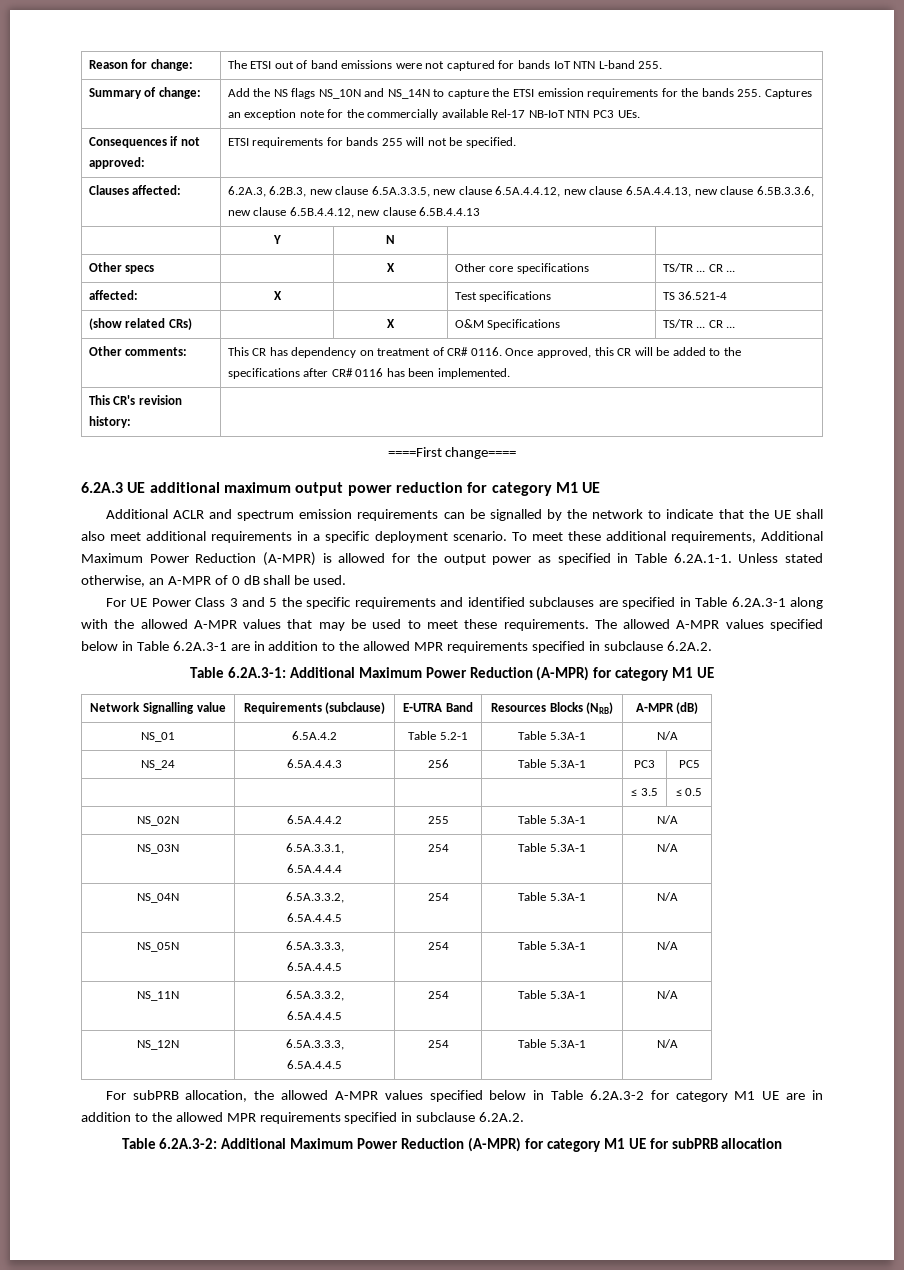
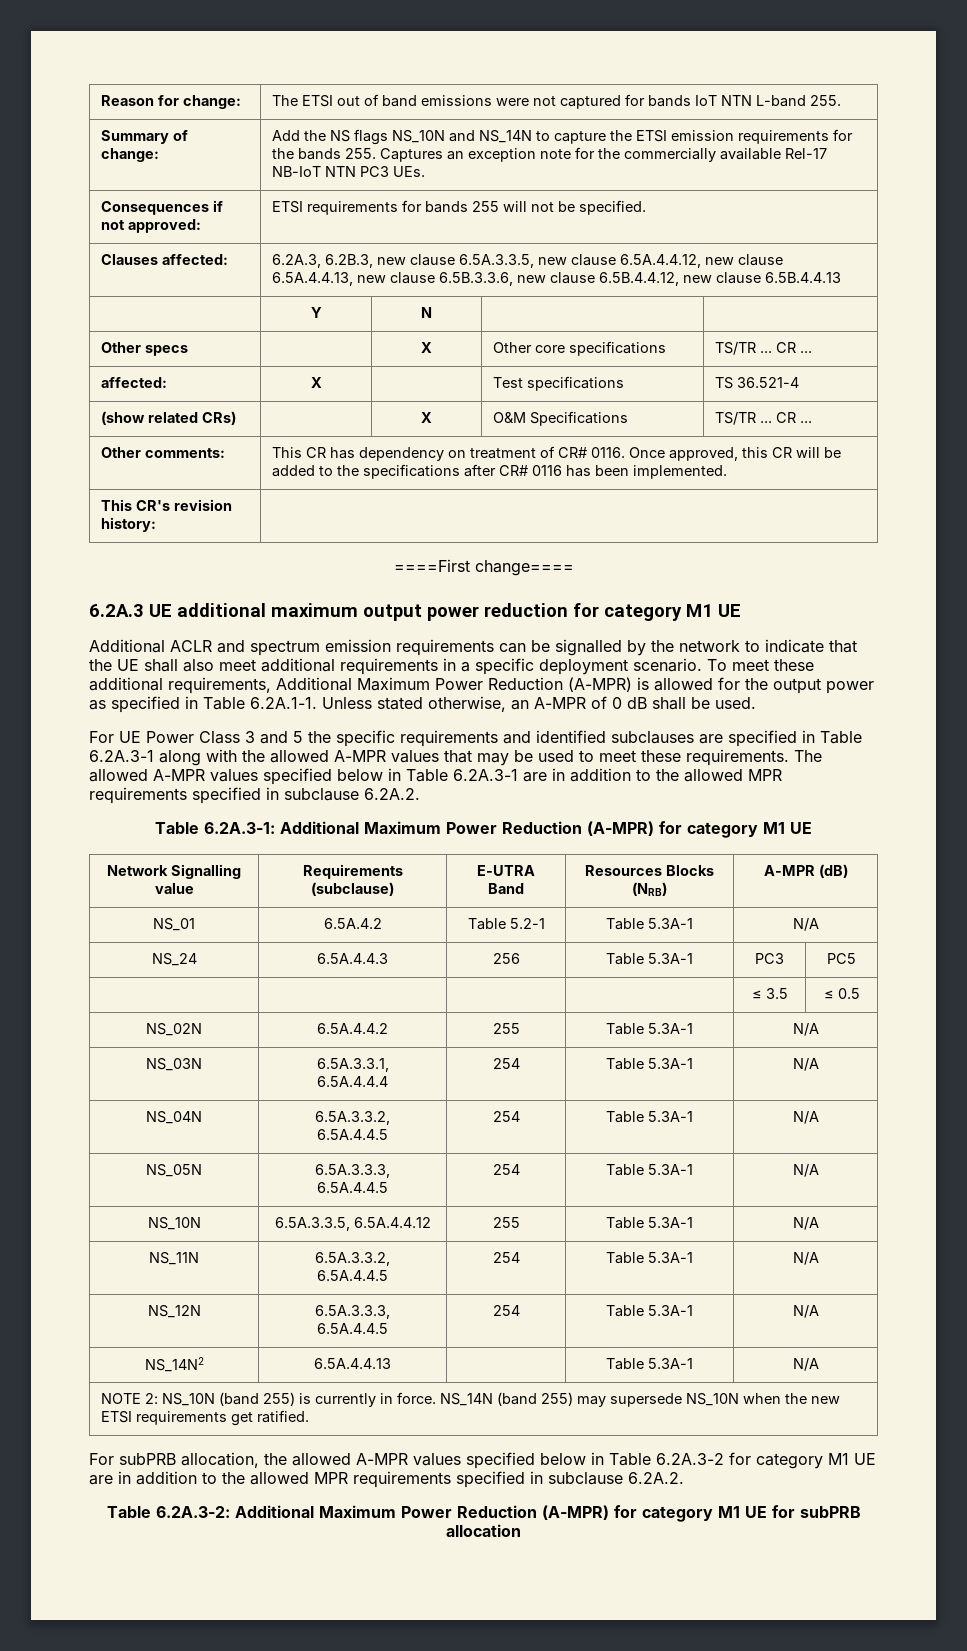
+ NS_10N | 6.5A.3.3.5, 6.5A.4.4.12 | 255 | Table 5.3A-1 | N/A
+ NS_14N2 | 6.5A.4.4.13 | | Table 5.3A-1 | N/A
+ NOTE 2: NS_10N (band 255) is currently in force. NS_14N (band 255) may supersede NS_10N when the new ETSI requirements get ratified.

